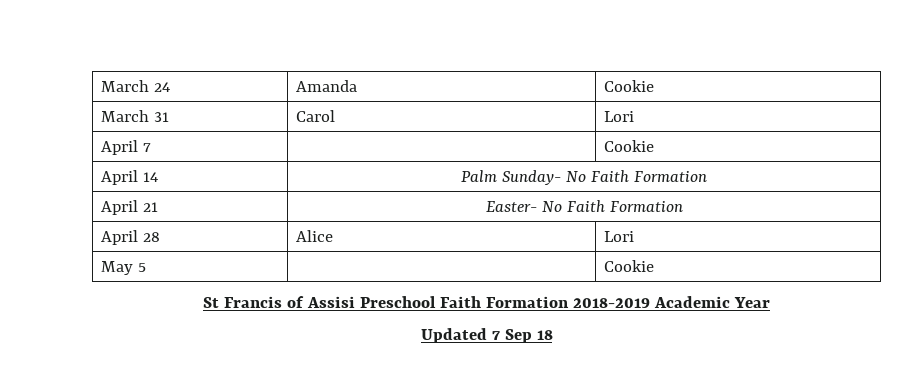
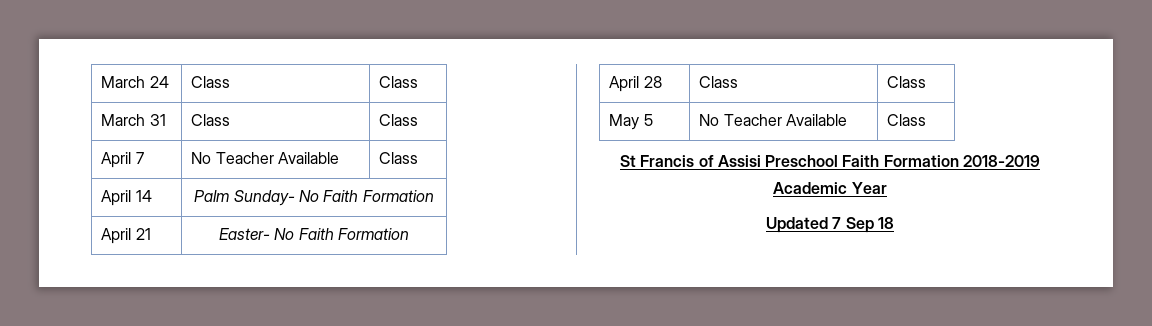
- March 24 | Amanda | Cookie
+ March 24 | Class | Class
- March 31 | Carol | Lori
+ March 31 | Class | Class
- April 7 | | Cookie
+ April 7 | No Teacher Available | Class
- April 28 | Alice | Lori
+ April 28 | Class | Class
- May 5 | | Cookie
+ May 5 | No Teacher Available | Class

